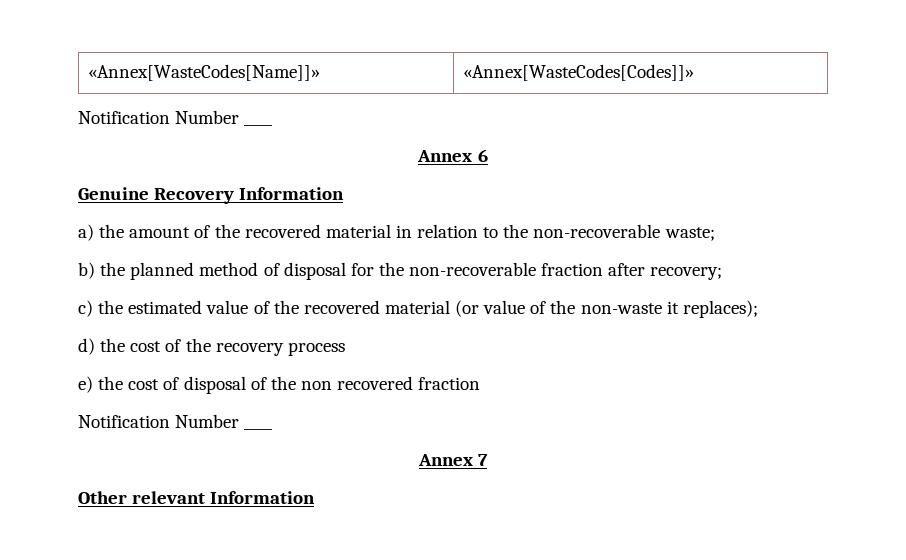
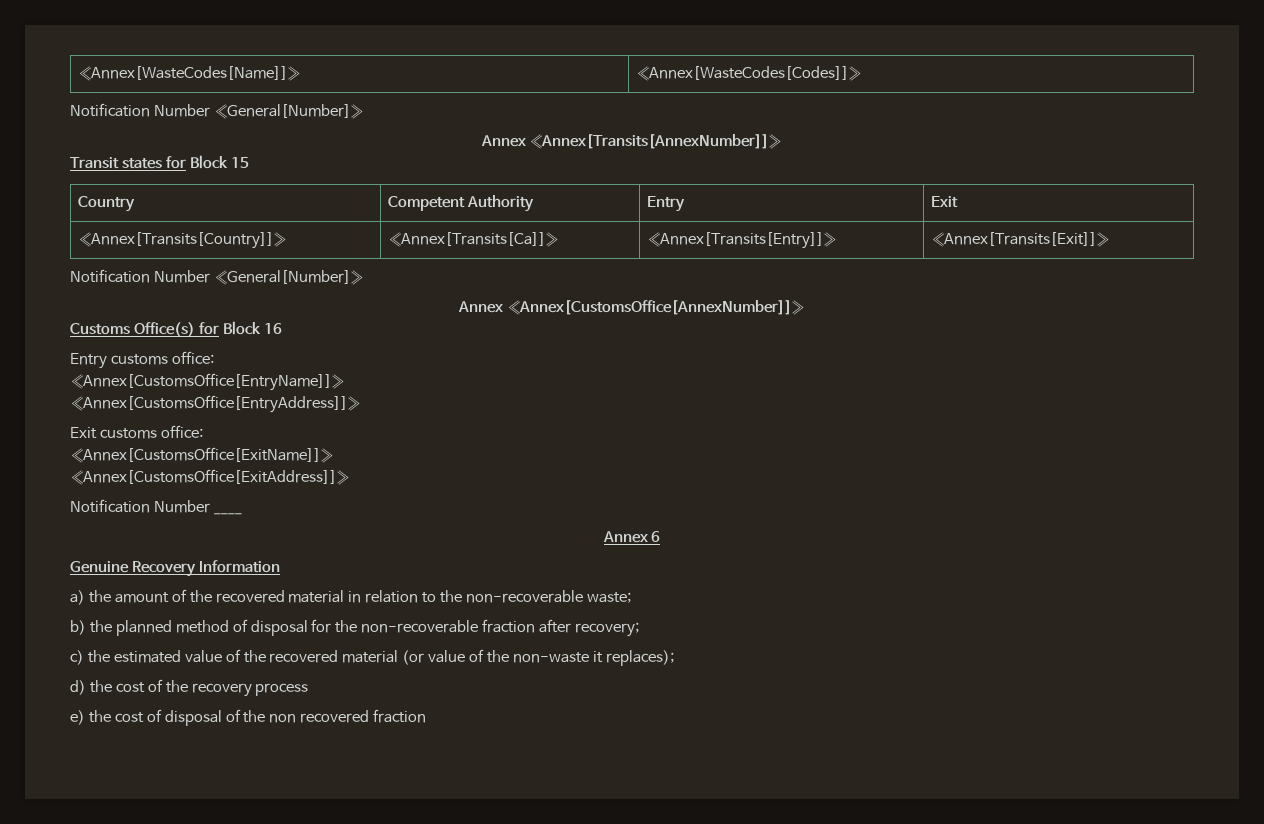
  «Annex[WasteCodes[Name]]» | «Annex[WasteCodes[Codes]]»
+ Notification Number «General[Number]»
+ Annex «Annex[Transits[AnnexNumber]]»
+ Transit states for Block 15
+ Country | Competent Authority | Entry | Exit
+ «Annex[Transits[Country]]» | «Annex[Transits[Ca]]» | «Annex[Transits[Entry]]» | «Annex[Transits[Exit]]»
+ Notification Number «General[Number]»
+ Annex «Annex[CustomsOffice[AnnexNumber]]»
+ Customs Office(s) for Block 16
+ Entry customs office:
+ «Annex[CustomsOffice[EntryName]]»
+ «Annex[CustomsOffice[EntryAddress]]»
+ Exit customs office:
+ «Annex[CustomsOffice[ExitName]]»
+ «Annex[CustomsOffice[ExitAddress]]»
  e) the cost of disposal of the non recovered fraction
- Notification Number ____
- Annex 7
- Other relevant Information

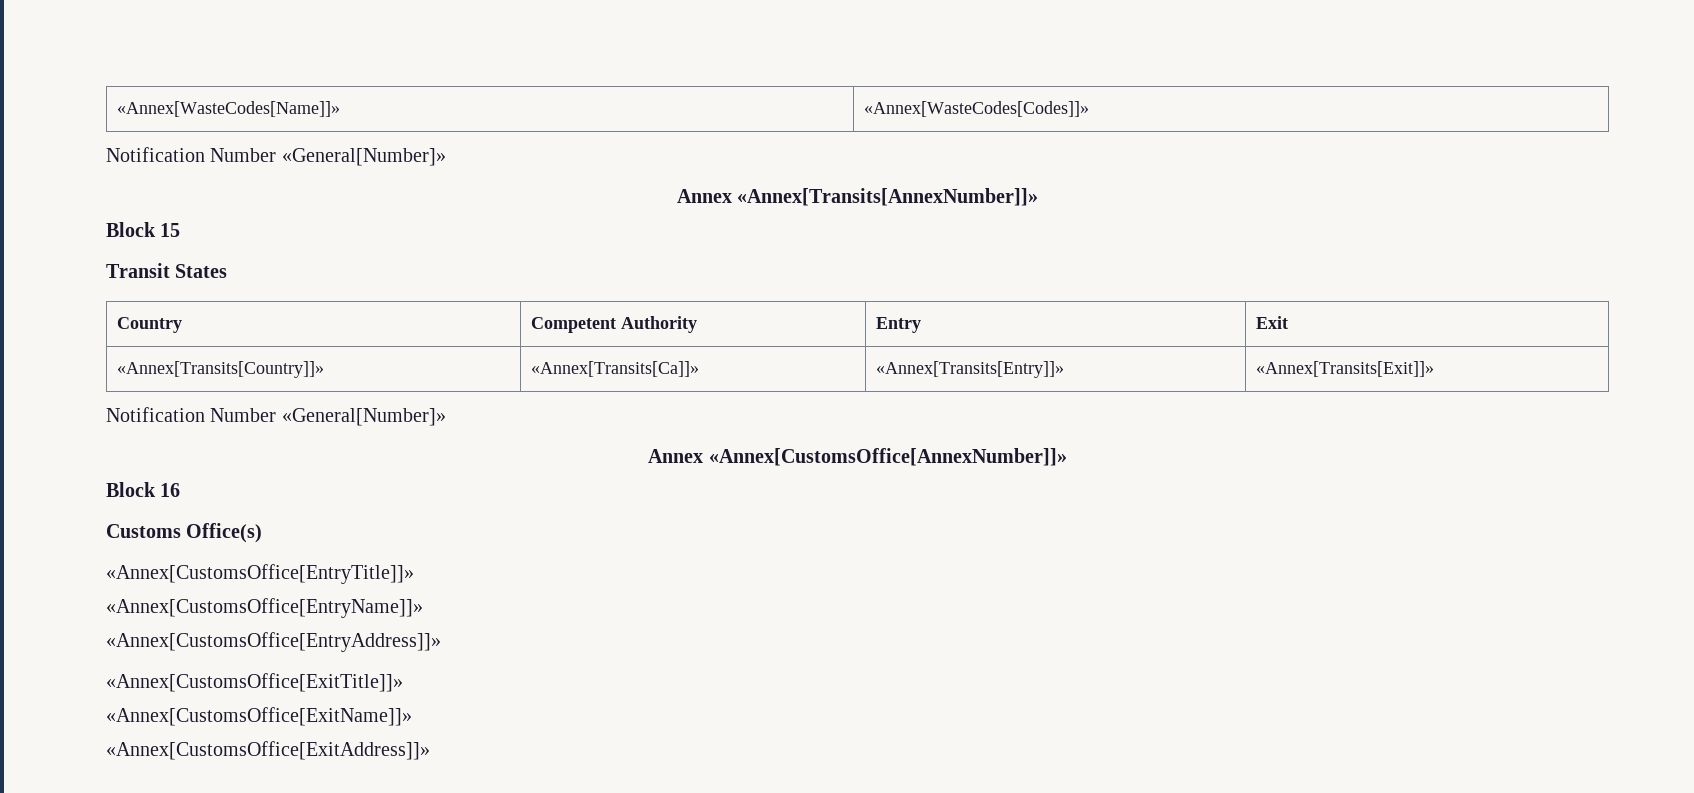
- Transit states for Block 15
+ Block 15
+ Transit States
- Customs Office(s) for Block 16
+ Block 16
- Entry customs office:
+ Customs Office(s)
+ «Annex[CustomsOffice[EntryTitle]]»
- Exit customs office:
+ «Annex[CustomsOffice[ExitTitle]]»
- Notification Number ____
- Annex 6
- Genuine Recovery Information
- a) the amount of the recovered material in relation to the non-recoverable waste;
- b) the planned method of disposal for the non-recoverable fraction after recovery;
- c) the estimated value of the recovered material (or value of the non-waste it replaces);
- d) the cost of the recovery process
- e) the cost of disposal of the non recovered fraction

